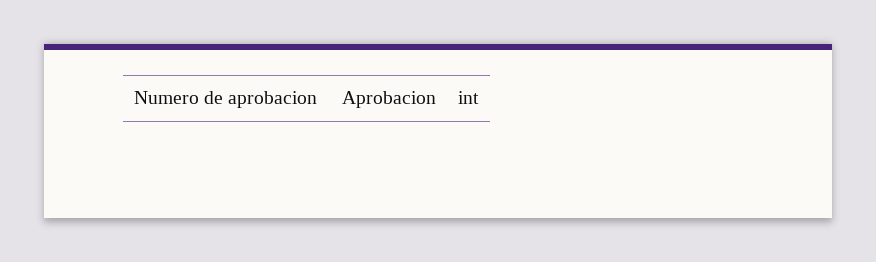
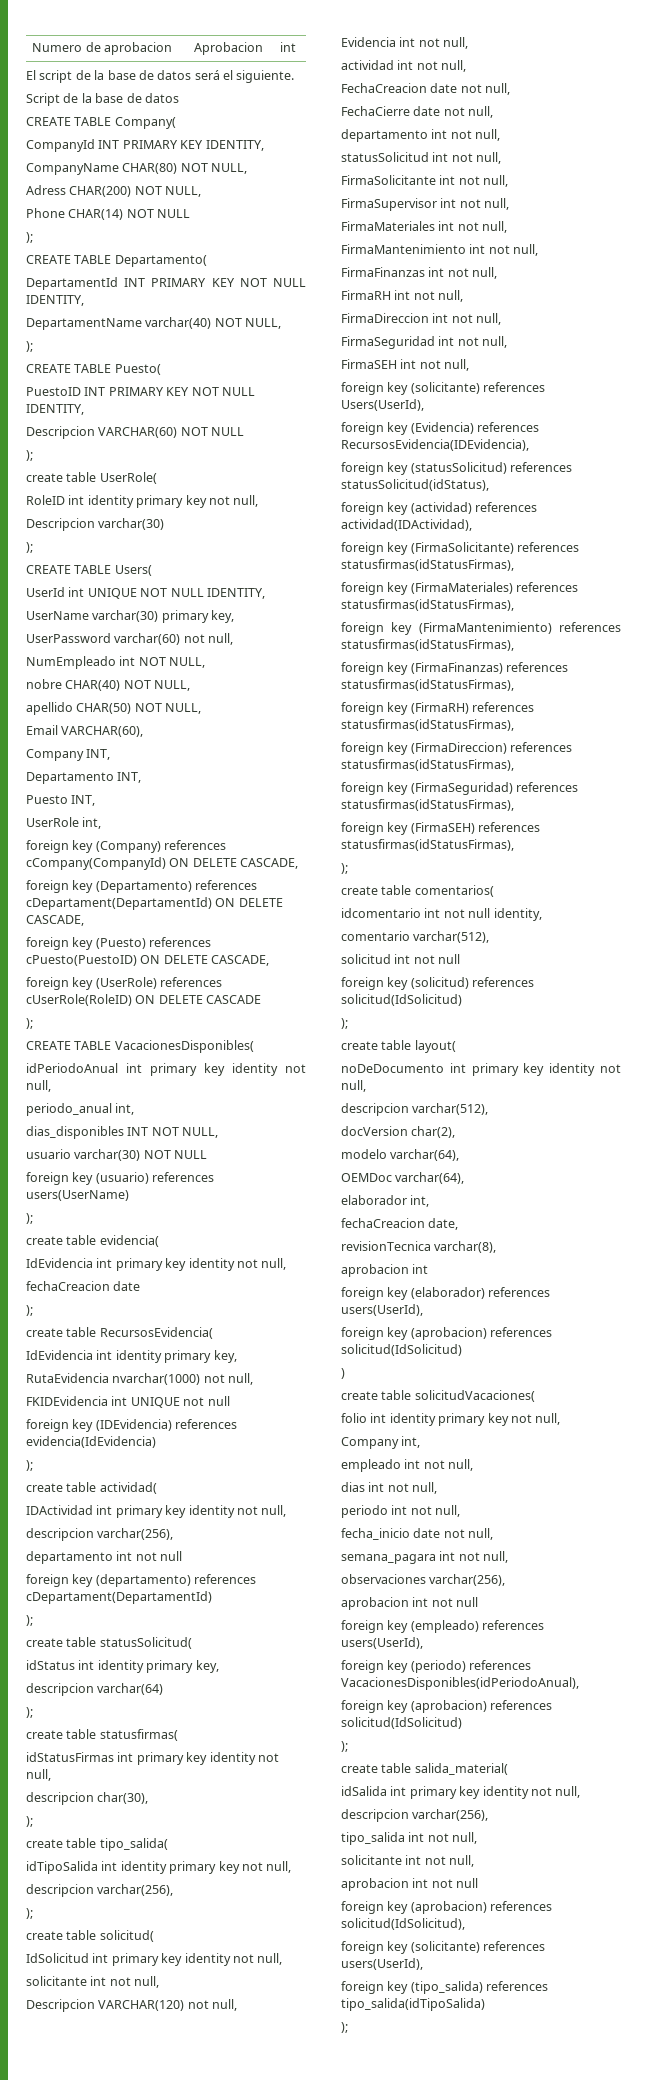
+ El script de la base de datos será el siguiente.
+ Script de la base de datos
+ CREATE TABLE Company(
+ CompanyId INT PRIMARY KEY IDENTITY,
+ CompanyName CHAR(80) NOT NULL,
+ Adress CHAR(200) NOT NULL,
+ Phone CHAR(14) NOT NULL
+ );
+ CREATE TABLE Departamento(
+ DepartamentId INT PRIMARY KEY NOT NULL IDENTITY,
+ DepartamentName varchar(40) NOT NULL,
+ );
+ CREATE TABLE Puesto(
+ PuestoID INT PRIMARY KEY NOT NULL IDENTITY,
+ Descripcion VARCHAR(60) NOT NULL
+ );
+ create table UserRole(
+ RoleID int identity primary key not null,
+ Descripcion varchar(30)
+ );
+ CREATE TABLE Users(
+ UserId int UNIQUE NOT NULL IDENTITY,
+ UserName varchar(30) primary key,
+ UserPassword varchar(60) not null,
+ NumEmpleado int NOT NULL,
+ nobre CHAR(40) NOT NULL,
+ apellido CHAR(50) NOT NULL,
+ Email VARCHAR(60),
+ Company INT,
+ Departamento INT,
+ Puesto INT,
+ UserRole int,
+ foreign key (Company) references cCompany(CompanyId) ON DELETE CASCADE,
+ foreign key (Departamento) references cDepartament(DepartamentId) ON DELETE CASCADE,
+ foreign key (Puesto) references cPuesto(PuestoID) ON DELETE CASCADE,
+ foreign key (UserRole) references cUserRole(RoleID) ON DELETE CASCADE
+ );
+ CREATE TABLE VacacionesDisponibles(
+ idPeriodoAnual int primary key identity not null,
+ periodo_anual int,
+ dias_disponibles INT NOT NULL,
+ usuario varchar(30) NOT NULL
+ foreign key (usuario) references users(UserName)
+ );
+ create table evidencia(
+ IdEvidencia int primary key identity not null,
+ fechaCreacion date
+ );
+ create table RecursosEvidencia(
+ IdEvidencia int identity primary key,
+ RutaEvidencia nvarchar(1000) not null,
+ FKIDEvidencia int UNIQUE not null
+ foreign key (IDEvidencia) references evidencia(IdEvidencia)
+ );
+ create table actividad(
+ IDActividad int primary key identity not null,
+ descripcion varchar(256),
+ departamento int not null
+ foreign key (departamento) references cDepartament(DepartamentId)
+ );
+ create table statusSolicitud(
+ idStatus int identity primary key,
+ descripcion varchar(64)
+ );
+ create table statusfirmas(
+ idStatusFirmas int primary key identity not null,
+ descripcion char(30),
+ );
+ create table tipo_salida(
+ idTipoSalida int identity primary key not null,
+ descripcion varchar(256),
+ );
+ create table solicitud(
+ IdSolicitud int primary key identity not null,
+ solicitante int not null,
+ Descripcion VARCHAR(120) not null,
+ Evidencia int not null,
+ actividad int not null,
+ FechaCreacion date not null,
+ FechaCierre date not null,
+ departamento int not null,
+ statusSolicitud int not null,
+ FirmaSolicitante int not null,
+ FirmaSupervisor int not null,
+ FirmaMateriales int not null,
+ FirmaMantenimiento int not null,
+ FirmaFinanzas int not null,
+ FirmaRH int not null,
+ FirmaDireccion int not null,
+ FirmaSeguridad int not null,
+ FirmaSEH int not null,
+ foreign key (solicitante) references Users(UserId),
+ foreign key (Evidencia) references RecursosEvidencia(IDEvidencia),
+ foreign key (statusSolicitud) references statusSolicitud(idStatus),
+ foreign key (actividad) references actividad(IDActividad),
+ foreign key (FirmaSolicitante) references statusfirmas(idStatusFirmas),
+ foreign key (FirmaMateriales) references statusfirmas(idStatusFirmas),
+ foreign key (FirmaMantenimiento) references statusfirmas(idStatusFirmas),
+ foreign key (FirmaFinanzas) references statusfirmas(idStatusFirmas),
+ foreign key (FirmaRH) references statusfirmas(idStatusFirmas),
+ foreign key (FirmaDireccion) references statusfirmas(idStatusFirmas),
+ foreign key (FirmaSeguridad) references statusfirmas(idStatusFirmas),
+ foreign key (FirmaSEH) references statusfirmas(idStatusFirmas),
+ );
+ create table comentarios(
+ idcomentario int not null identity,
+ comentario varchar(512),
+ solicitud int not null
+ foreign key (solicitud) references solicitud(IdSolicitud)
+ );
+ create table layout(
+ noDeDocumento int primary key identity not null,
+ descripcion varchar(512),
+ docVersion char(2),
+ modelo varchar(64),
+ OEMDoc varchar(64),
+ elaborador int,
+ fechaCreacion date,
+ revisionTecnica varchar(8),
+ aprobacion int
+ foreign key (elaborador) references users(UserId),
+ foreign key (aprobacion) references solicitud(IdSolicitud)
+ )
+ create table solicitudVacaciones(
+ folio int identity primary key not null,
+ Company int,
+ empleado int not null,
+ dias int not null,
+ periodo int not null,
+ fecha_inicio date not null,
+ semana_pagara int not null,
+ observaciones varchar(256),
+ aprobacion int not null
+ foreign key (empleado) references users(UserId),
+ foreign key (periodo) references VacacionesDisponibles(idPeriodoAnual),
+ foreign key (aprobacion) references solicitud(IdSolicitud)
+ );
+ create table salida_material(
+ idSalida int primary key identity not null,
+ descripcion varchar(256),
+ tipo_salida int not null,
+ solicitante int not null,
+ aprobacion int not null
+ foreign key (aprobacion) references solicitud(IdSolicitud),
+ foreign key (solicitante) references users(UserId),
+ foreign key (tipo_salida) references tipo_salida(idTipoSalida)
+ );

